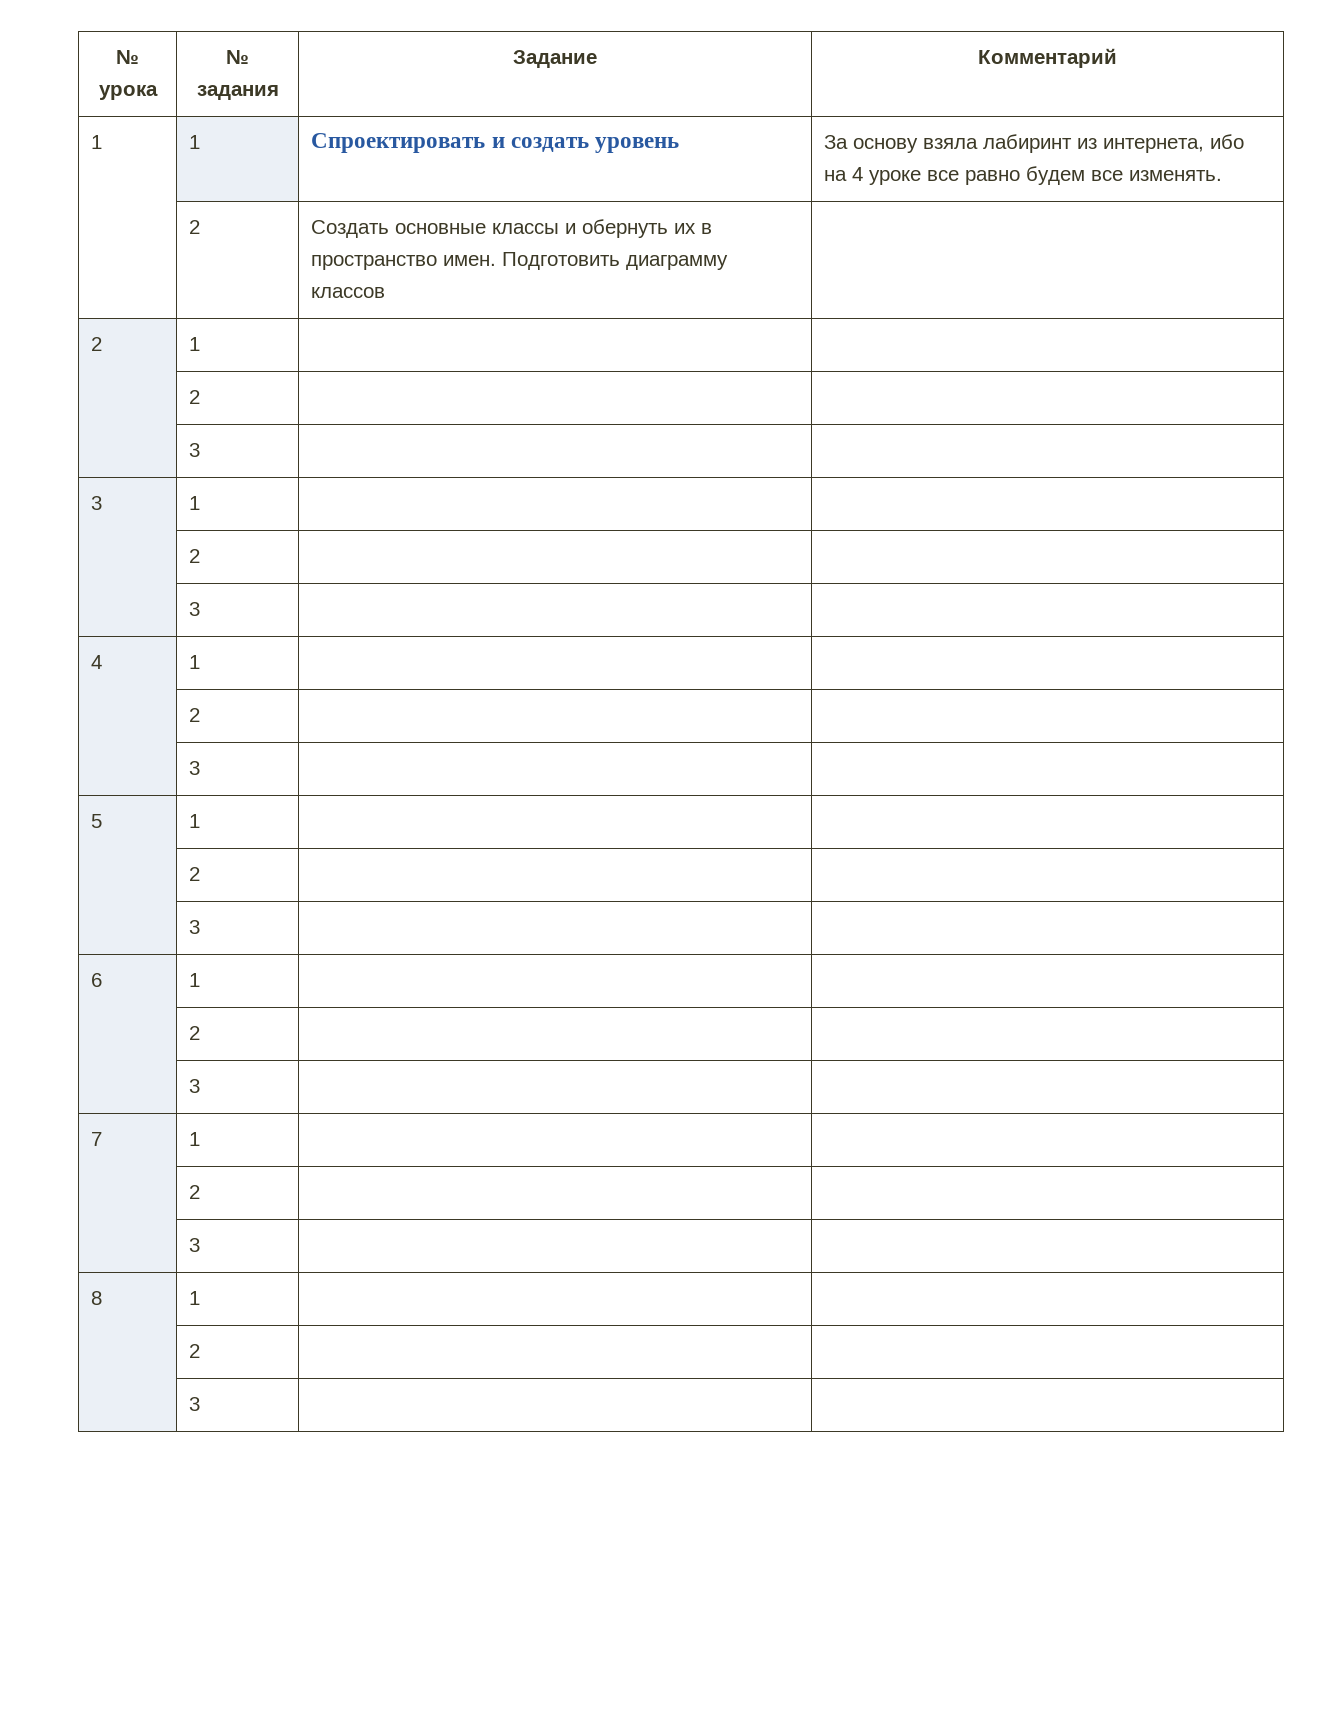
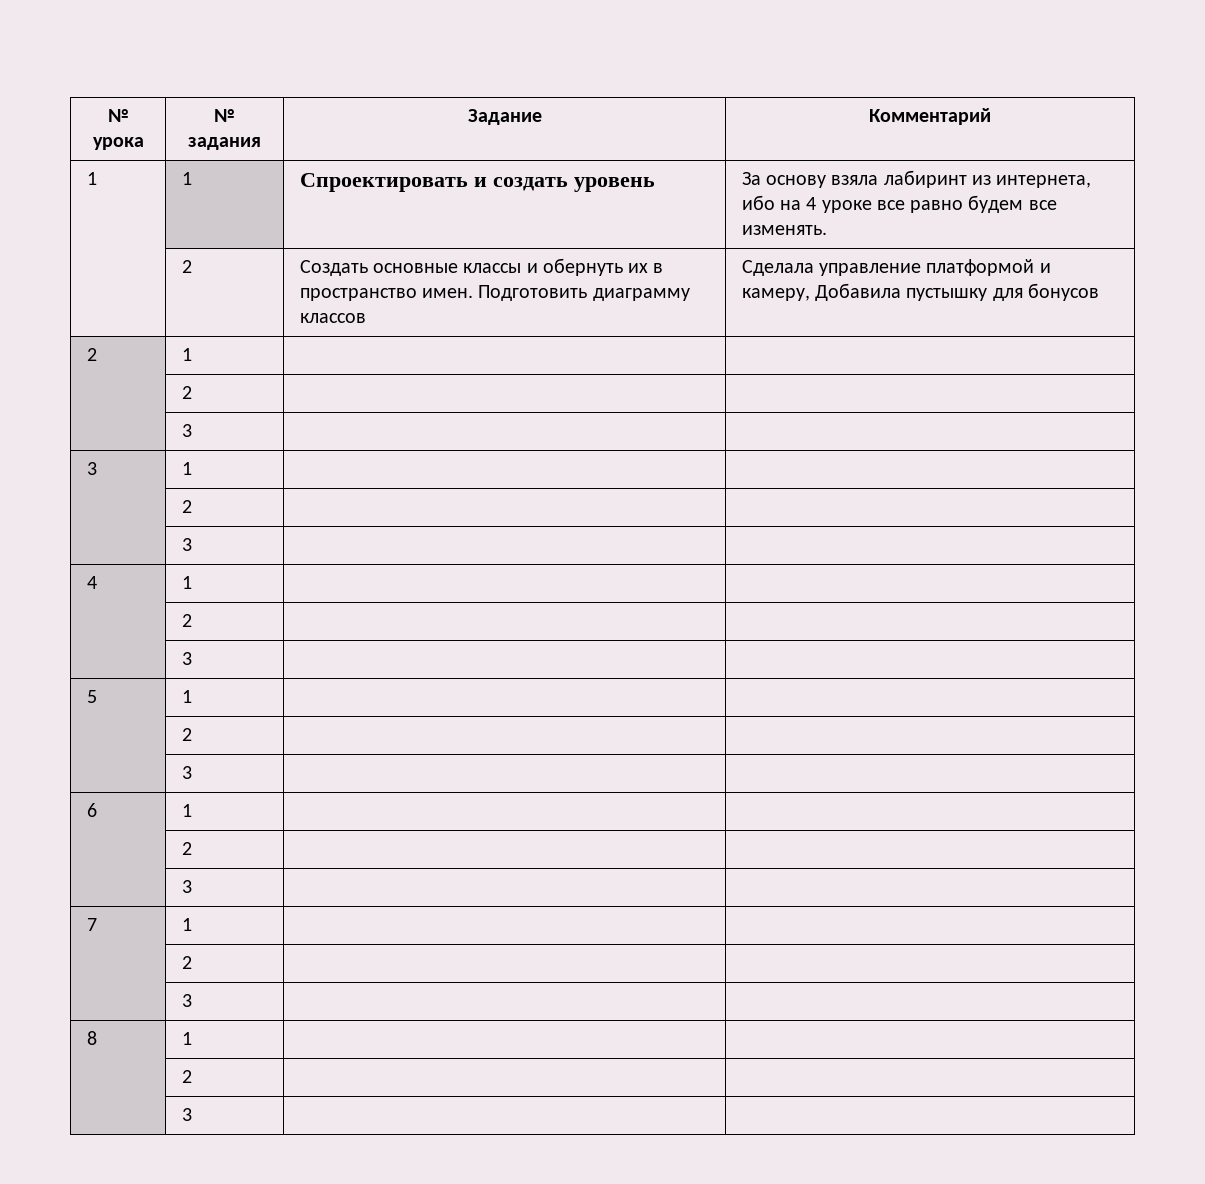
- | 2 | Создать основные классы и обернуть их в пространство имен. Подготовить диаграмму классов |
+ | 2 | Создать основные классы и обернуть их в пространство имен. Подготовить диаграмму классов | Сделала управление платформой и камеру, Добавила пустышку для бонусов

